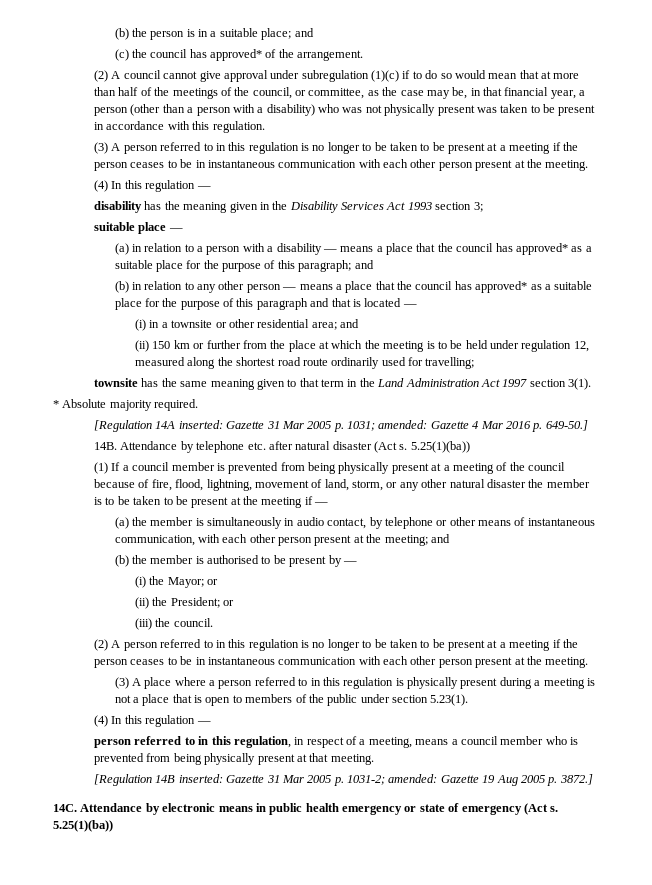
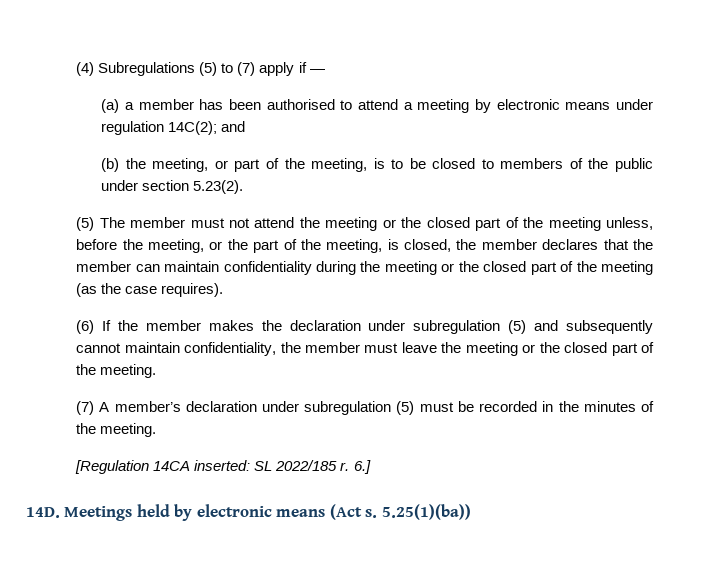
- (b) the person is in a suitable place; and
- (c) the council has approved* of the arrangement.
- (2) A council cannot give approval under subregulation (1)(c) if to do so would mean that at more than half of the meetings of the council, or committee, as the case may be, in that financial year, a person (other than a person with a disability) who was not physically present was taken to be present in accordance with this regulation.
- (3) A person referred to in this regulation is no longer to be taken to be present at a meeting if the person ceases to be in instantaneous communication with each other person present at the meeting.
- (4) In this regulation —
- disability has the meaning given in the Disability Services Act 1993 section 3;
- suitable place —
- (a) in relation to a person with a disability — means a place that the council has approved* as a suitable place for the purpose of this paragraph; and
- (b) in relation to any other person — means a place that the council has approved* as a suitable place for the purpose of this paragraph and that is located —
- (i) in a townsite or other residential area; and
- (ii) 150 km or further from the place at which the meeting is to be held under regulation 12, measured along the shortest road route ordinarily used for travelling;
- townsite has the same meaning given to that term in the Land Administration Act 1997 section 3(1).
- * Absolute majority required.
- [Regulation 14A inserted: Gazette 31 Mar 2005 p. 1031; amended: Gazette 4 Mar 2016 p. 649-50.]
- 14B. Attendance by telephone etc. after natural disaster (Act s. 5.25(1)(ba))
- (1) If a council member is prevented from being physically present at a meeting of the council because of fire, flood, lightning, movement of land, storm, or any other natural disaster the member is to be taken to be present at the meeting if —
- (a) the member is simultaneously in audio contact, by telephone or other means of instantaneous communication, with each other person present at the meeting; and
- (b) the member is authorised to be present by —
- (i) the Mayor; or
- (ii) the President; or
- (iii) the council.
- (2) A person referred to in this regulation is no longer to be taken to be present at a meeting if the person ceases to be in instantaneous communication with each other person present at the meeting.
- (3) A place where a person referred to in this regulation is physically present during a meeting is not a place that is open to members of the public under section 5.23(1).
- (4) In this regulation —
- person referred to in this regulation, in respect of a meeting, means a council member who is prevented from being physically present at that meeting.
- [Regulation 14B inserted: Gazette 31 Mar 2005 p. 1031-2; amended: Gazette 19 Aug 2005 p. 3872.]
- 14C. Attendance by electronic means in public health emergency or state of emergency (Act s.
+ (4) Subregulations (5) to (7) apply if —
+ (a) a member has been authorised to attend a meeting by electronic means under regulation 14C(2); and
+ (b) the meeting, or part of the meeting, is to be closed to members of the public under section 5.23(2).
+ (5) The member must not attend the meeting or the closed part of the meeting unless, before the meeting, or the part of the meeting, is closed, the member declares that the member can maintain confidentiality during the meeting or the closed part of the meeting (as the case requires).
+ (6) If the member makes the declaration under subregulation (5) and subsequently cannot maintain confidentiality, the member must leave the meeting or the closed part of the meeting.
+ (7) A member’s declaration under subregulation (5) must be recorded in the minutes of the meeting.
+ [Regulation 14CA inserted: SL 2022/185 r. 6.]
+ 14D. Meetings held by electronic means (Act s.

